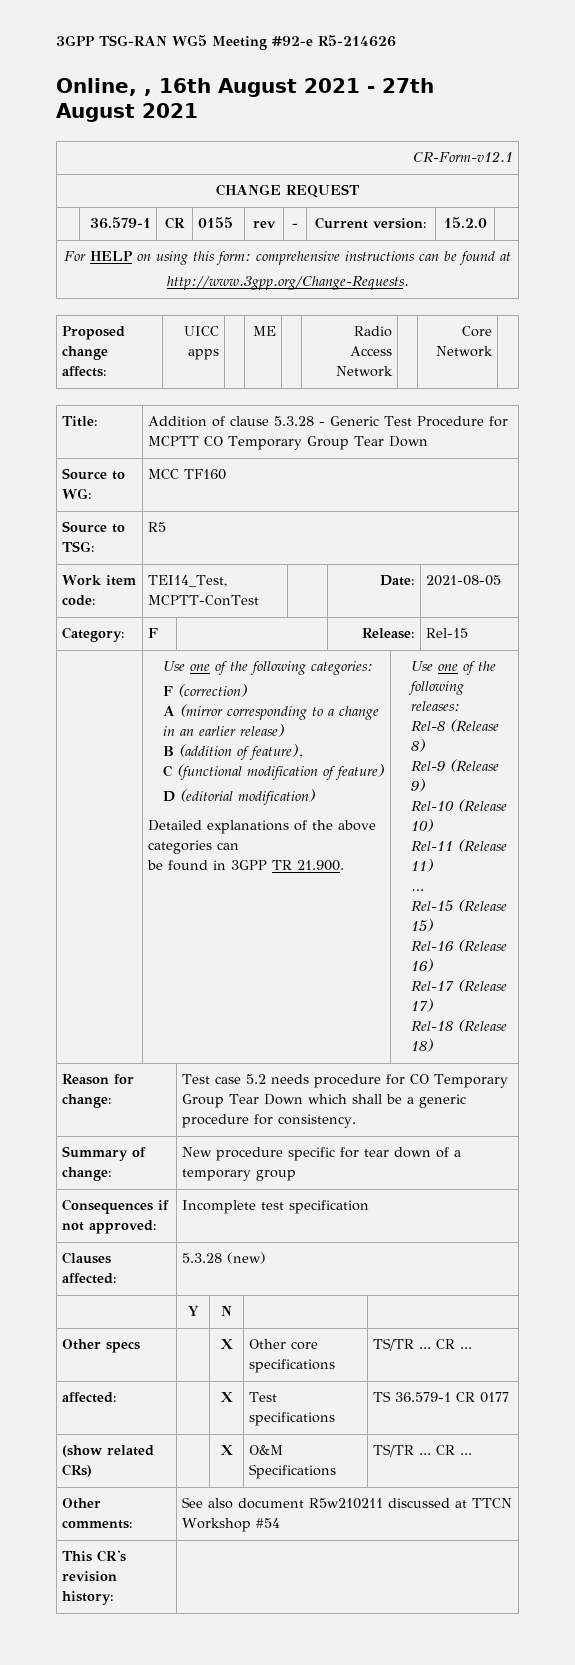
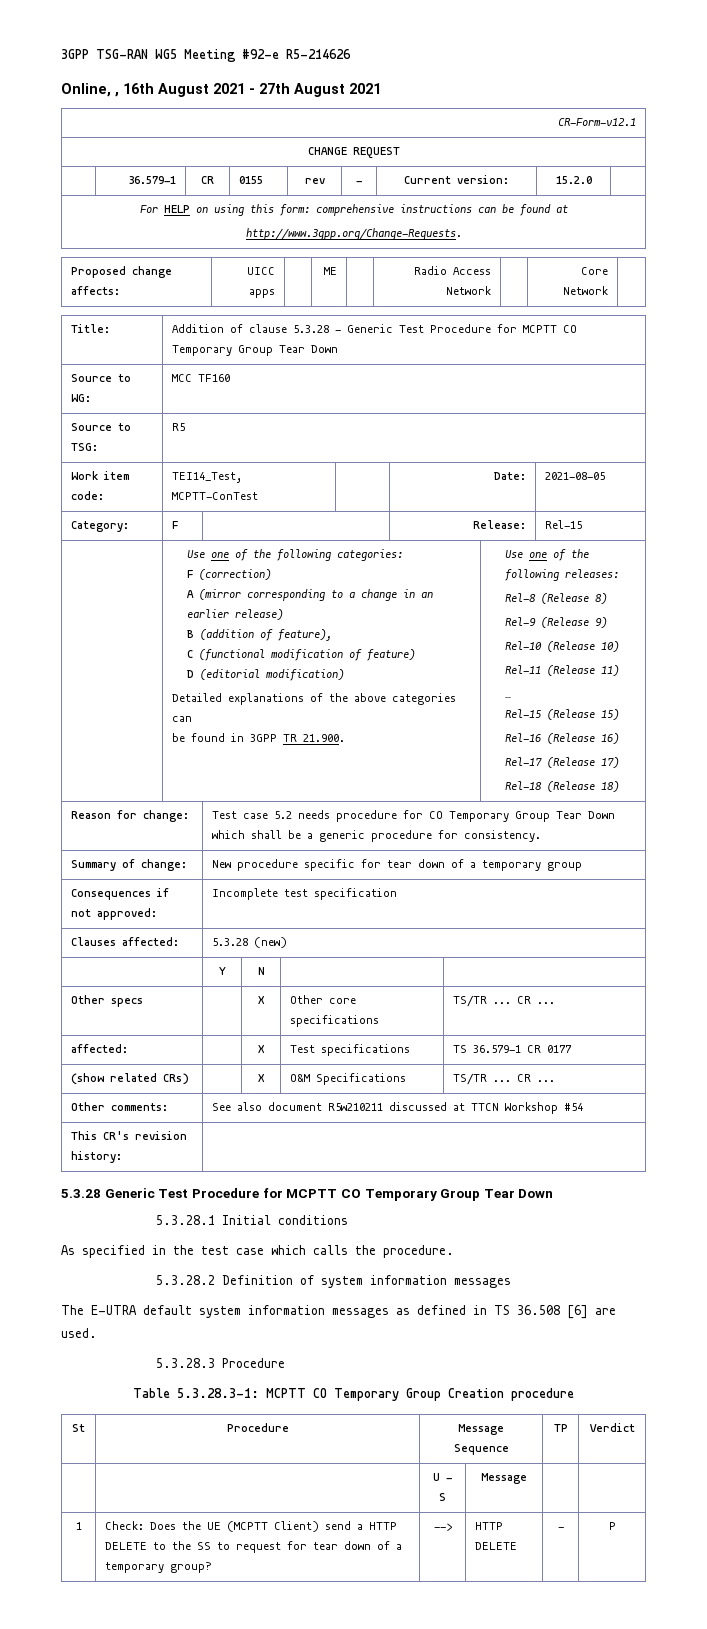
+ 5.3.28 Generic Test Procedure for MCPTT CO Temporary Group Tear Down
+ 5.3.28.1 Initial conditions
+ As specified in the test case which calls the procedure.
+ 5.3.28.2 Definition of system information messages
+ The E-UTRA default system information messages as defined in TS 36.508 [6] are used.
+ 5.3.28.3 Procedure
+ Table 5.3.28.3-1: MCPTT CO Temporary Group Creation procedure
+ St | Procedure | Message Sequence | TP | Verdict
+ | | U - S | Message | |
+ 1 | Check: Does the UE (MCPTT Client) send a HTTP DELETE to the SS to request for tear down of a temporary group? | --> | HTTP DELETE | - | P

